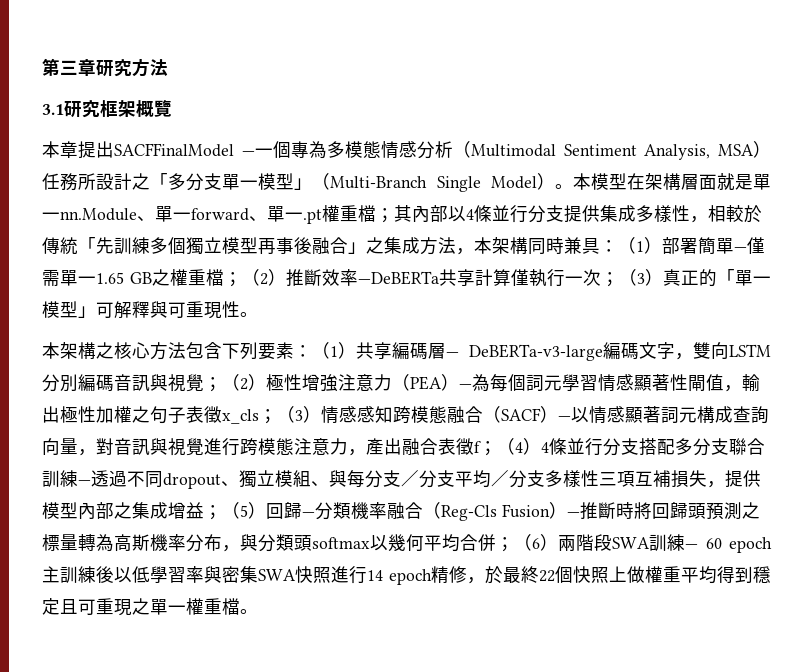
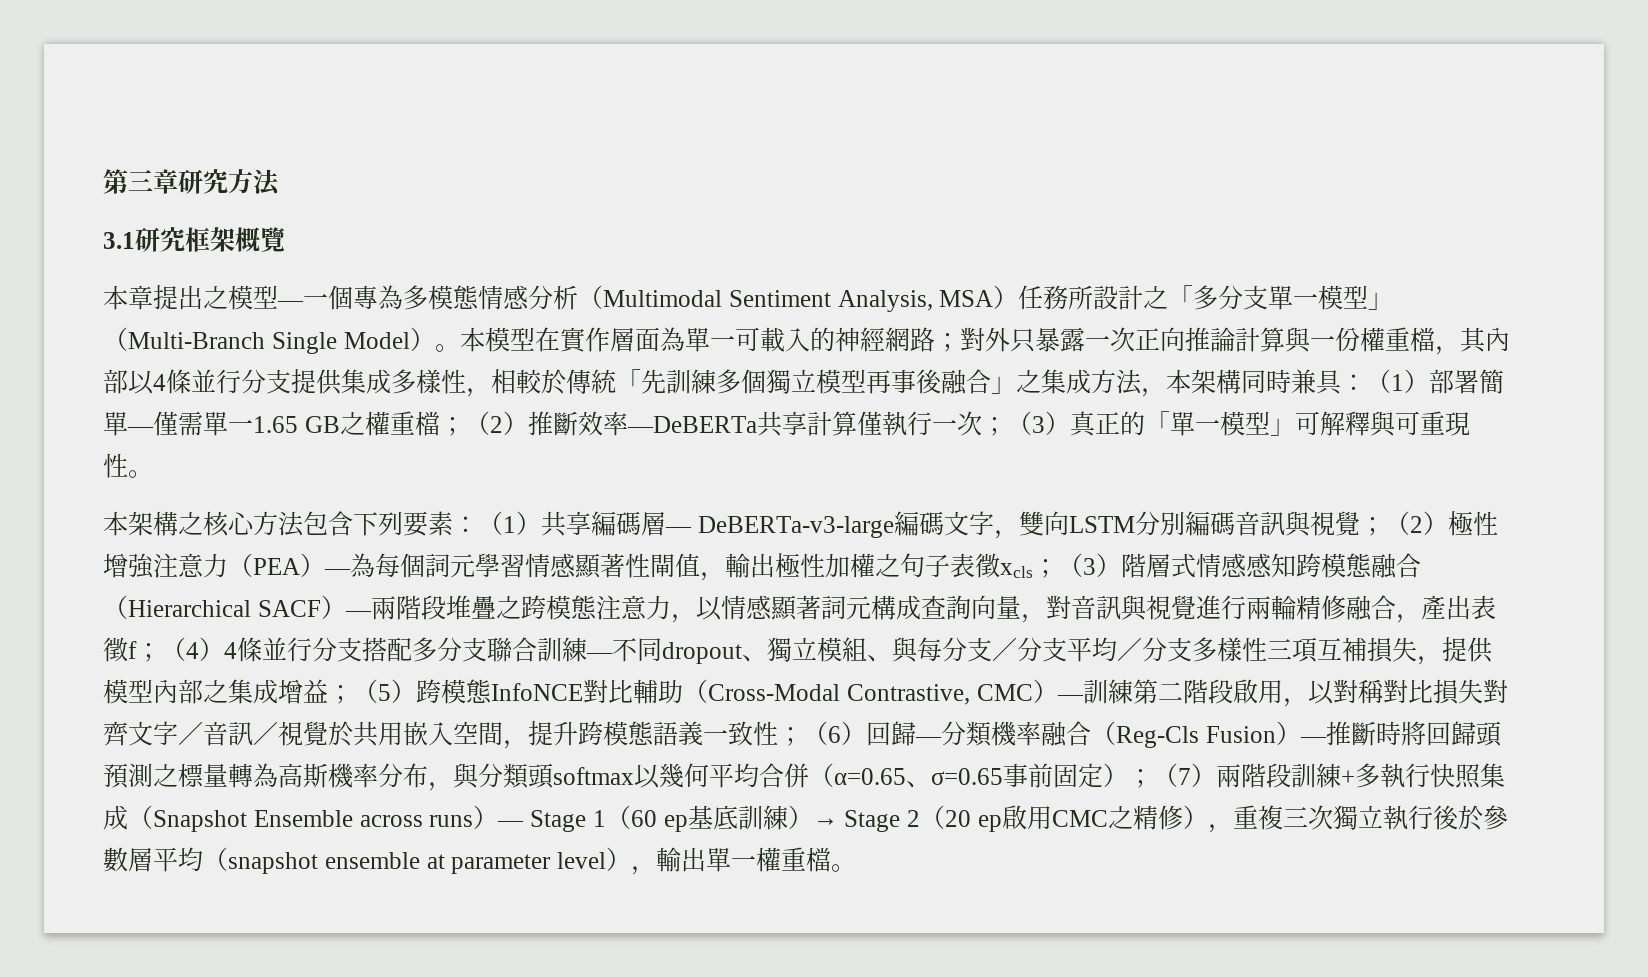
- 本章提出SACFFinalModel —一個專為多模態情感分析（Multimodal Sentiment Analysis, MSA）任務所設計之「多分支單一模型」（Multi-Branch Single Model）。
+ 本章提出之模型—一個專為多模態情感分析（Multimodal Sentiment Analysis, MSA）任務所設計之「多分支單一模型」（Multi-Branch Single Model）。
- 本模型在架構層面就是單一nn.Module、單一forward、單一.pt權重檔；其內部以4條並行分支提供集成多樣性，相較於傳統「先訓練多個獨立模型再事後融合」之集成方法，本架構同時兼具：
+ 本模型在實作層面為單一可載入的神經網路；對外只暴露一次正向推論計算與一份權重檔，其內部以4條並行分支提供集成多樣性，相較於傳統「先訓練多個獨立模型再事後融合」之集成方法，本架構同時兼具：
- （2）極性增強注意力（PEA）—為每個詞元學習情感顯著性閘值，輸出極性加權之句子表徵x_cls；（3）情感感知跨模態融合（SACF）—以情感顯著詞元構成查詢向量，對音訊與視覺進行跨模態注意力，產出融合表徵f；
+ （2）極性增強注意力（PEA）—為每個詞元學習情感顯著性閘值，輸出極性加權之句子表徵xcls；（3）階層式情感感知跨模態融合（Hierarchical SACF）—兩階段堆疊之跨模態注意力，以情感顯著詞元構成查詢向量，對音訊與視覺進行兩輪精修融合，產出表徵f；
- （4）4條並行分支搭配多分支聯合訓練—透過不同dropout、獨立模組、與每分支／分支平均／分支多樣性三項互補損失，提供模型內部之集成增益；
+ （4）4條並行分支搭配多分支聯合訓練—不同dropout、獨立模組、與每分支／分支平均／分支多樣性三項互補損失，提供模型內部之集成增益；
- （5）回歸—分類機率融合（Reg-Cls Fusion）—推斷時將回歸頭預測之標量轉為高斯機率分布，與分類頭softmax以幾何平均合併；（6）兩階段SWA訓練— 60 epoch主訓練後以低學習率與密集SWA快照進行14 epoch精修，於最終22個快照上做權重平均得到穩定且可重現之單一權重檔。
+ （5）跨模態InfoNCE對比輔助（Cross-Modal Contrastive, CMC）—訓練第二階段啟用，以對稱對比損失對齊文字／音訊／視覺於共用嵌入空間，提升跨模態語義一致性；（6）回歸—分類機率融合（Reg-Cls Fusion）—推斷時將回歸頭預測之標量轉為高斯機率分布，與分類頭softmax以幾何平均合併（α=0.65、σ=0.65事前固定）；（7）兩階段訓練+多執行快照集成（Snapshot Ensemble across runs）— Stage 1（60 ep基底訓練）→ Stage 2（20 ep啟用CMC之精修），重複三次獨立執行後於參數層平均（snapshot ensemble at parameter level），輸出單一權重檔。

